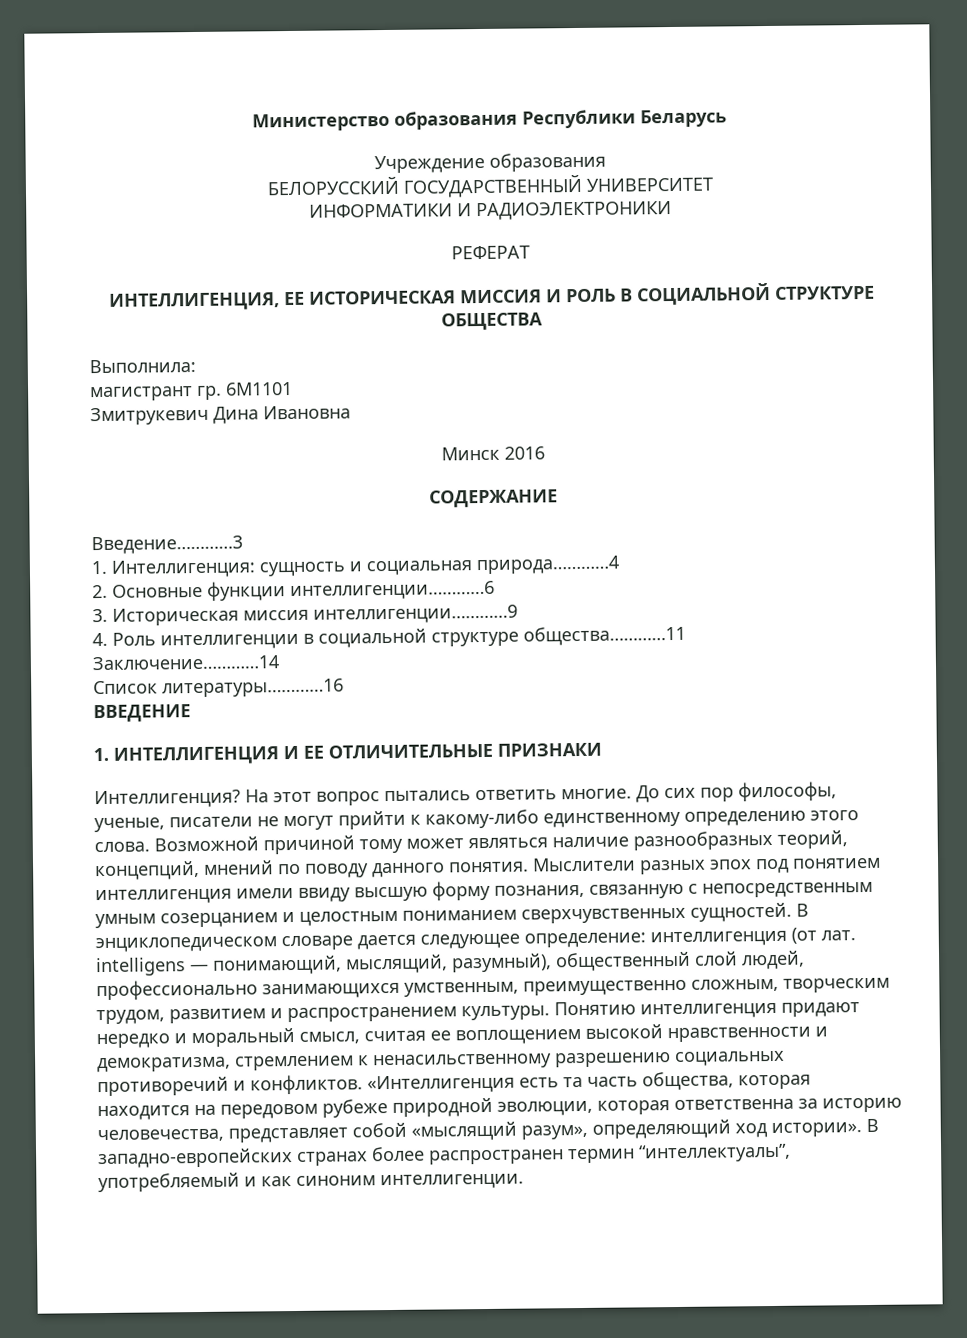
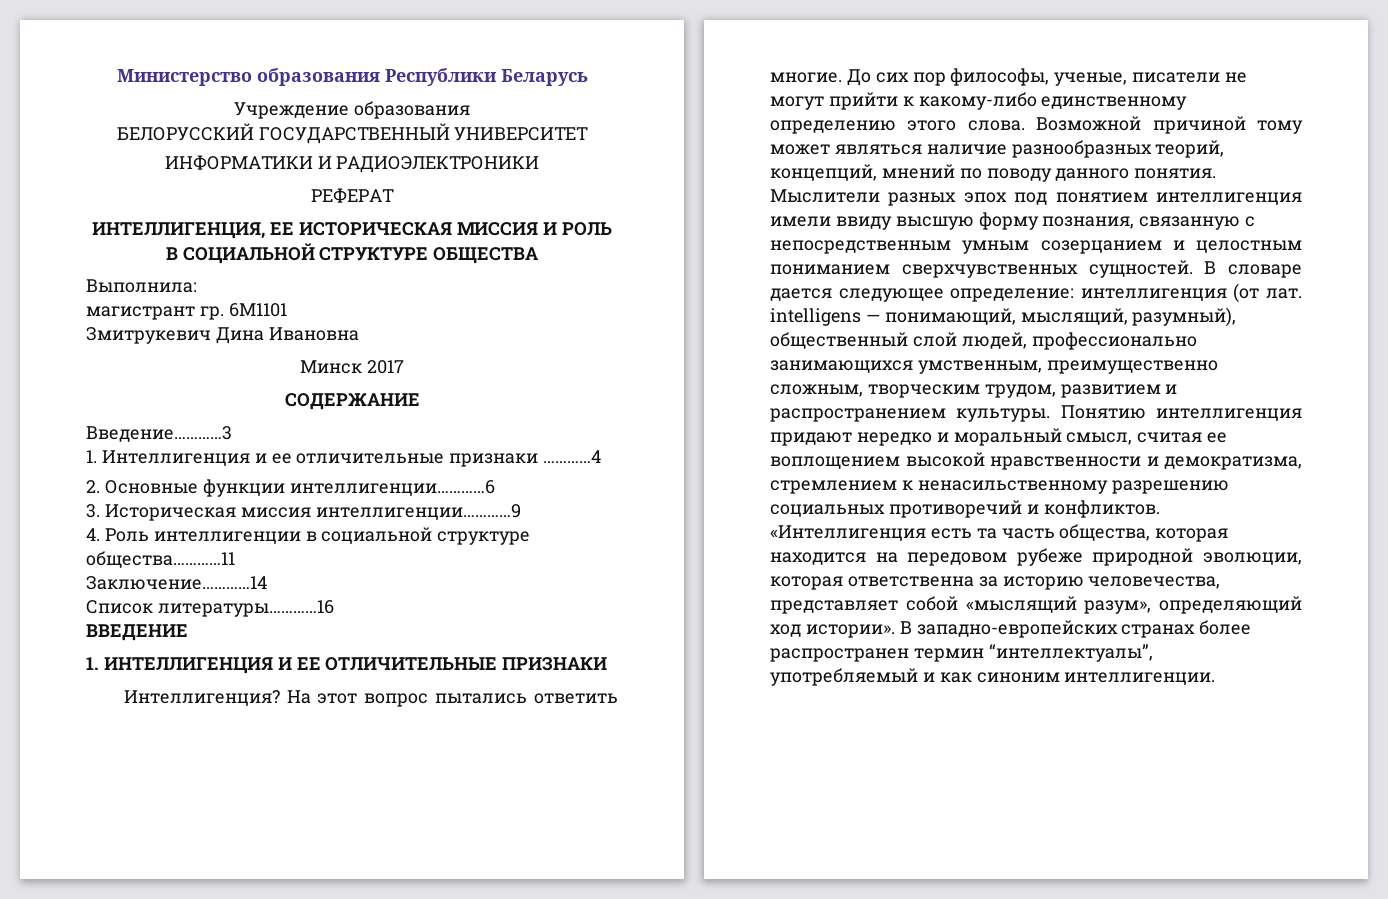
- Минск 2016
+ Минск 2017
- 1. Интеллигенция: сущность и социальная природа…………4
+ 1. Интеллигенция и ее отличительные признаки …………4
- В энциклопедическом словаре дается следующее определение: интеллигенция (от лат. intelligens — понимающий, мыслящий, разумный), общественный слой людей, профессионально занимающихся умственным, преимущественно сложным, творческим трудом, развитием и распространением культуры.
+ В словаре дается следующее определение: интеллигенция (от лат. intelligens — понимающий, мыслящий, разумный), общественный слой людей, профессионально занимающихся умственным, преимущественно сложным, творческим трудом, развитием и распространением культуры.

